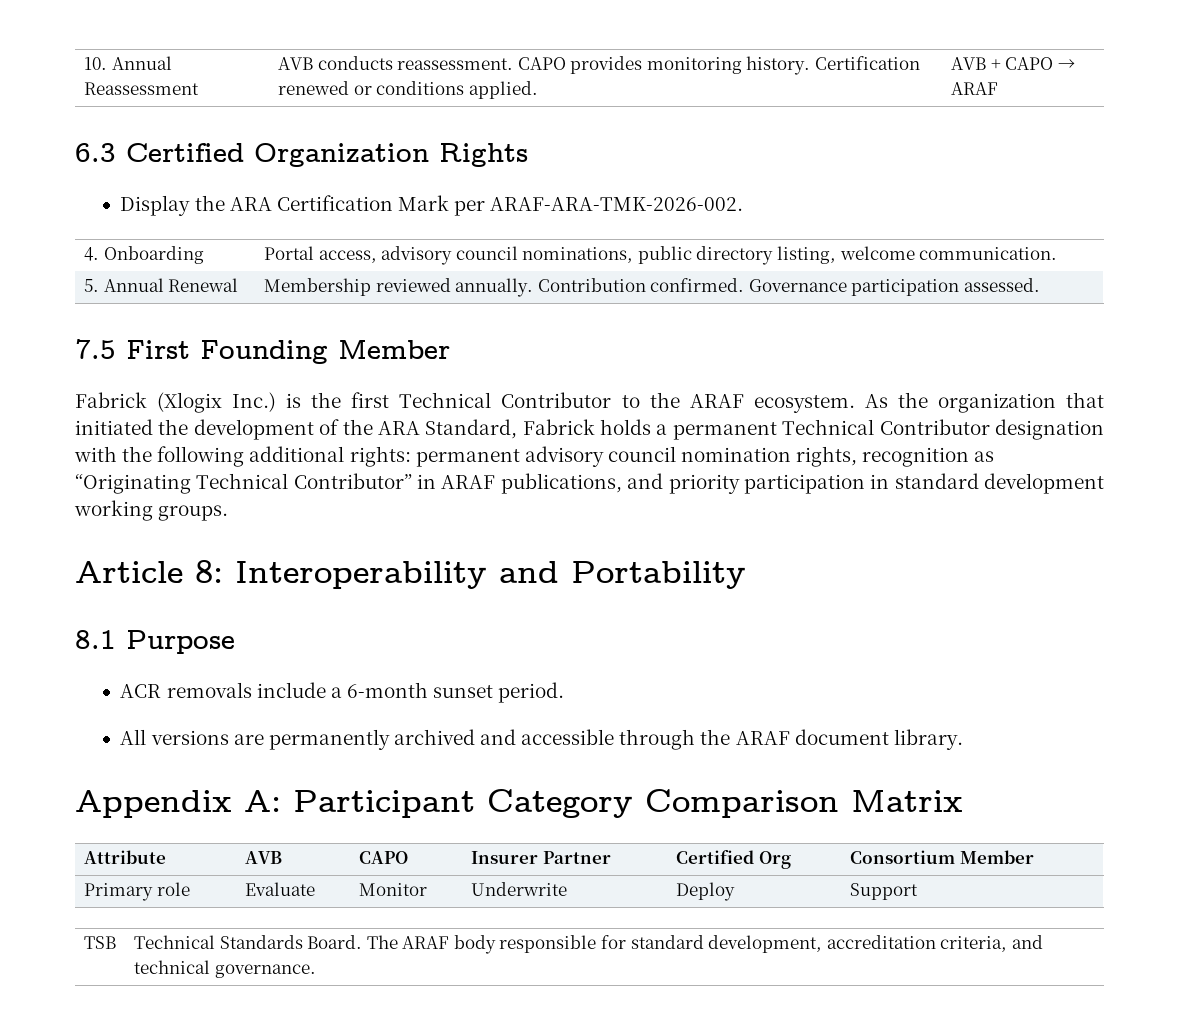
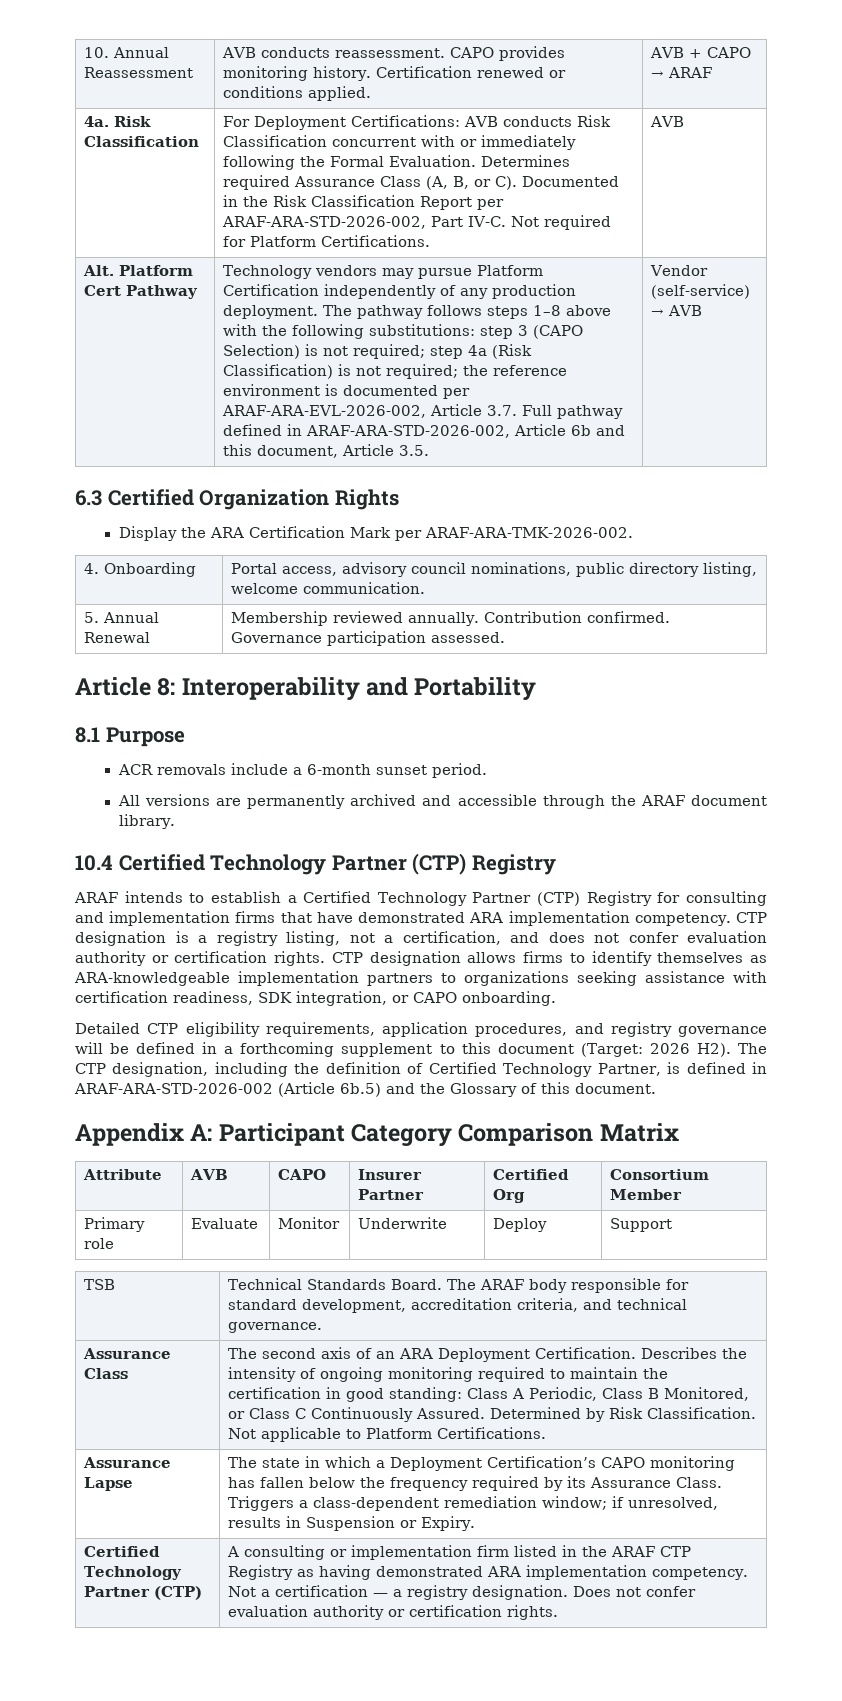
+ 4a. Risk Classification | For Deployment Certifications: AVB conducts Risk Classification concurrent with or immediately following the Formal Evaluation. Determines required Assurance Class (A, B, or C). Documented in the Risk Classification Report per ARAF-ARA-STD-2026-002, Part IV-C. Not required for Platform Certifications. | AVB
+ Alt. Platform Cert Pathway | Technology vendors may pursue Platform Certification independently of any production deployment. The pathway follows steps 1–8 above with the following substitutions: step 3 (CAPO Selection) is not required; step 4a (Risk Classification) is not required; the reference environment is documented per ARAF-ARA-EVL-2026-002, Article 3.7. Full pathway defined in ARAF-ARA-STD-2026-002, Article 6b and this document, Article 3.5. | Vendor (self-service) → AVB
- 7.5 First Founding Member
- Fabrick (Xlogix Inc.) is the first Technical Contributor to the ARAF ecosystem. As the organization that initiated the development of the ARA Standard, Fabrick holds a permanent Technical Contributor designation with the following additional rights: permanent advisory council nomination rights, recognition as “Originating Technical Contributor” in ARAF publications, and priority participation in standard development working groups.
+ 10.4 Certified Technology Partner (CTP) Registry
+ ARAF intends to establish a Certified Technology Partner (CTP) Registry for consulting and implementation firms that have demonstrated ARA implementation competency. CTP designation is a registry listing, not a certification, and does not confer evaluation authority or certification rights. CTP designation allows firms to identify themselves as ARA-knowledgeable implementation partners to organizations seeking assistance with certification readiness, SDK integration, or CAPO onboarding.
+ Detailed CTP eligibility requirements, application procedures, and registry governance will be defined in a forthcoming supplement to this document (Target: 2026 H2). The CTP designation, including the definition of Certified Technology Partner, is defined in ARAF-ARA-STD-2026-002 (Article 6b.5) and the Glossary of this document.
+ Assurance Class | The second axis of an ARA Deployment Certification. Describes the intensity of ongoing monitoring required to maintain the certification in good standing: Class A Periodic, Class B Monitored, or Class C Continuously Assured. Determined by Risk Classification. Not applicable to Platform Certifications.
+ Assurance Lapse | The state in which a Deployment Certification’s CAPO monitoring has fallen below the frequency required by its Assurance Class. Triggers a class-dependent remediation window; if unresolved, results in Suspension or Expiry.
+ Certified Technology Partner (CTP) | A consulting or implementation firm listed in the ARAF CTP Registry as having demonstrated ARA implementation competency. Not a certification — a registry designation. Does not confer evaluation authority or certification rights.

